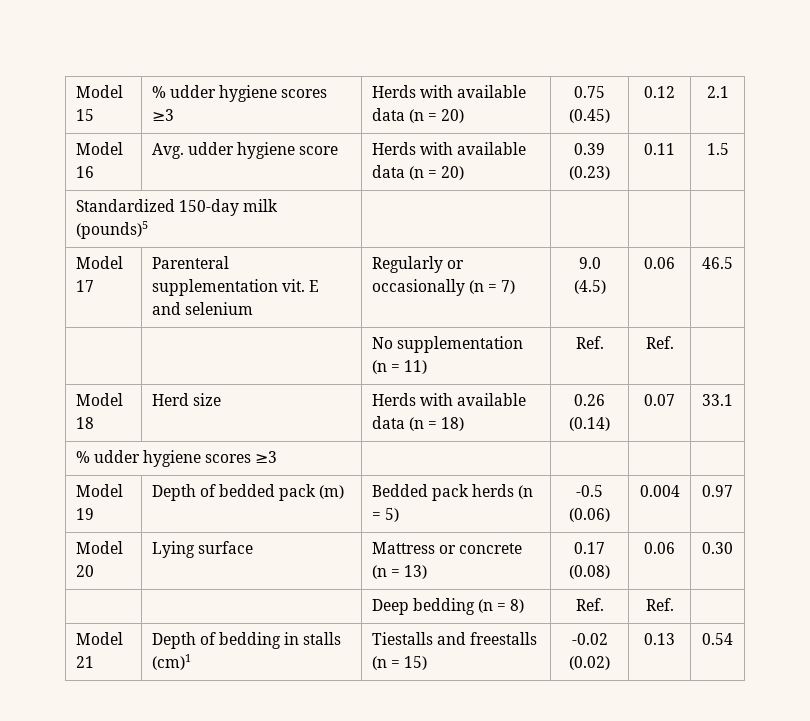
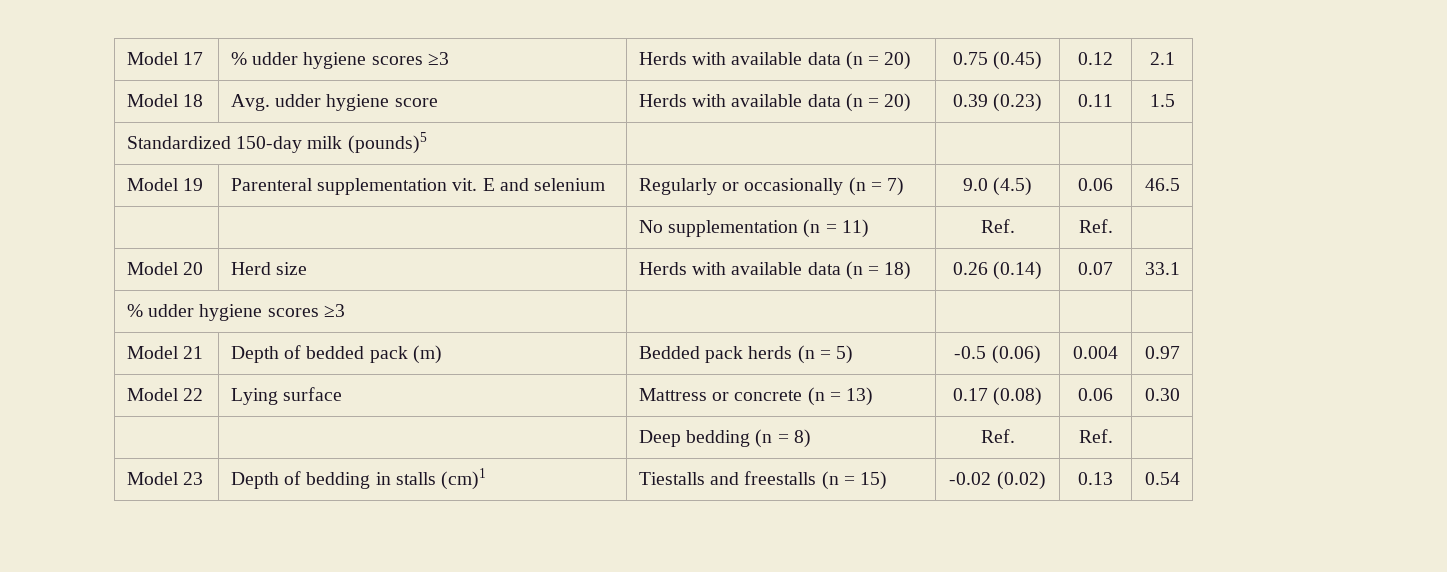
- Model 15 | % udder hygiene scores ≥3 | Herds with available data (n = 20) | 0.75 (0.45) | 0.12 | 2.1
+ Model 17 | % udder hygiene scores ≥3 | Herds with available data (n = 20) | 0.75 (0.45) | 0.12 | 2.1
- Model 16 | Avg. udder hygiene score | Herds with available data (n = 20) | 0.39 (0.23) | 0.11 | 1.5
+ Model 18 | Avg. udder hygiene score | Herds with available data (n = 20) | 0.39 (0.23) | 0.11 | 1.5
- Model 17 | Parenteral supplementation vit. E and selenium | Regularly or occasionally (n = 7) | 9.0 (4.5) | 0.06 | 46.5
+ Model 19 | Parenteral supplementation vit. E and selenium | Regularly or occasionally (n = 7) | 9.0 (4.5) | 0.06 | 46.5
- Model 18 | Herd size | Herds with available data (n = 18) | 0.26 (0.14) | 0.07 | 33.1
+ Model 20 | Herd size | Herds with available data (n = 18) | 0.26 (0.14) | 0.07 | 33.1
- Model 19 | Depth of bedded pack (m) | Bedded pack herds (n = 5) | -0.5 (0.06) | 0.004 | 0.97
+ Model 21 | Depth of bedded pack (m) | Bedded pack herds (n = 5) | -0.5 (0.06) | 0.004 | 0.97
- Model 20 | Lying surface | Mattress or concrete (n = 13) | 0.17 (0.08) | 0.06 | 0.30
+ Model 22 | Lying surface | Mattress or concrete (n = 13) | 0.17 (0.08) | 0.06 | 0.30
- Model 21 | Depth of bedding in stalls (cm)1 | Tiestalls and freestalls (n = 15) | -0.02 (0.02) | 0.13 | 0.54
+ Model 23 | Depth of bedding in stalls (cm)1 | Tiestalls and freestalls (n = 15) | -0.02 (0.02) | 0.13 | 0.54

